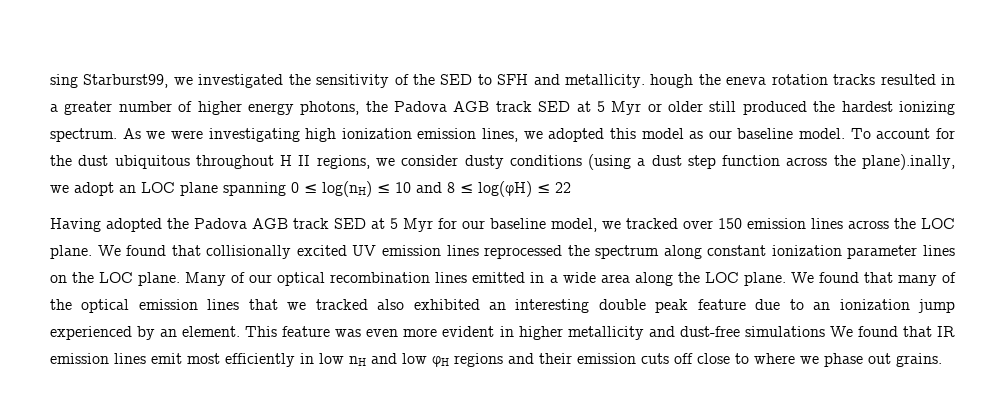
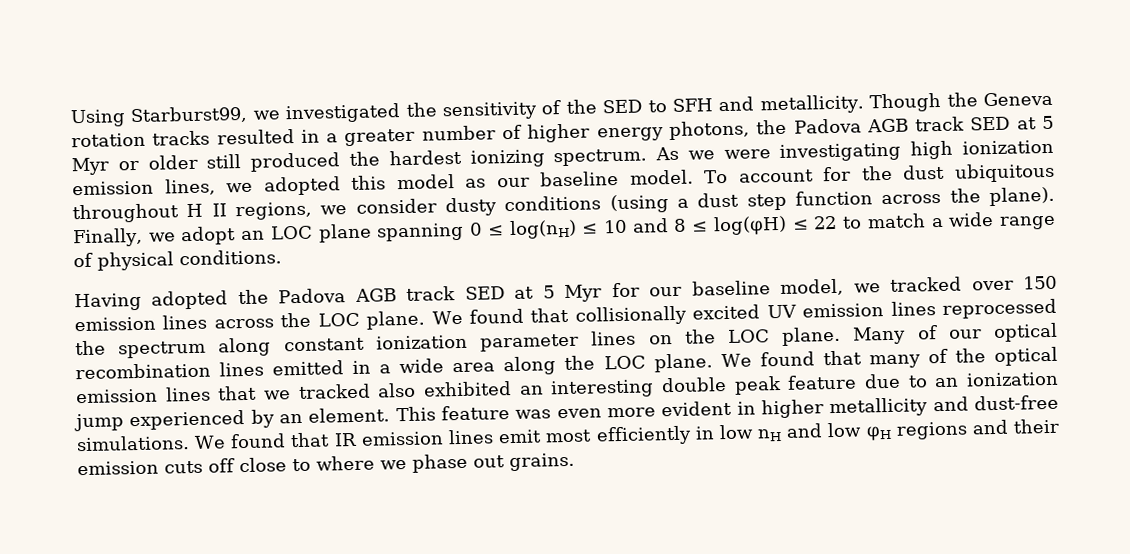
- sing Starburst99, we investigated the sensitivity of the SED to SFH and metallicity. hough the eneva rotation tracks resulted in a greater number of higher energy photons, the Padova AGB track SED at 5 Myr or older still produced the hardest ionizing spectrum.
+ Using Starburst99, we investigated the sensitivity of the SED to SFH and metallicity. Though the Geneva rotation tracks resulted in a greater number of higher energy photons, the Padova AGB track SED at 5 Myr or older still produced the hardest ionizing spectrum.
- To account for the dust ubiquitous throughout H II regions, we consider dusty conditions (using a dust step function across the plane).inally, we adopt an LOC plane spanning 0 ≤ log(nH) ≤ 10 and 8 ≤ log(φH) ≤ 22
+ To account for the dust ubiquitous throughout H II regions, we consider dusty conditions (using a dust step function across the plane). Finally, we adopt an LOC plane spanning 0 ≤ log(nH) ≤ 10 and 8 ≤ log(φH) ≤ 22 to match a wide range of physical conditions.
- This feature was even more evident in higher metallicity and dust-free simulations We found that IR emission lines emit most efficiently in low nH and low φH regions and their emission cuts off close to where we phase out grains.
+ This feature was even more evident in higher metallicity and dust-free simulations. We found that IR emission lines emit most efficiently in low nH and low φH regions and their emission cuts off close to where we phase out grains.

